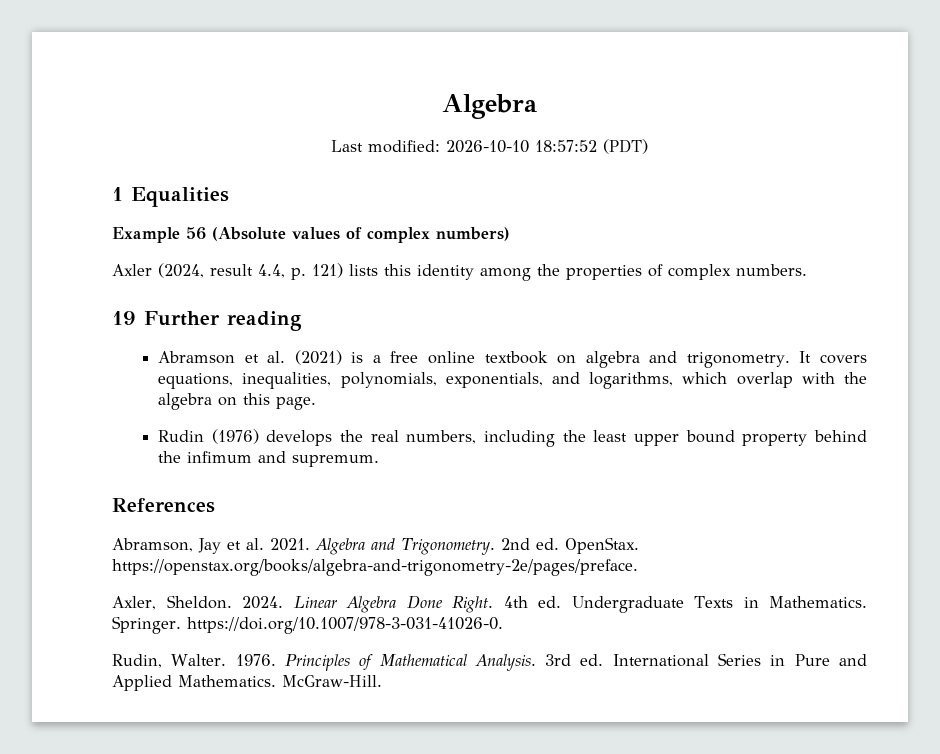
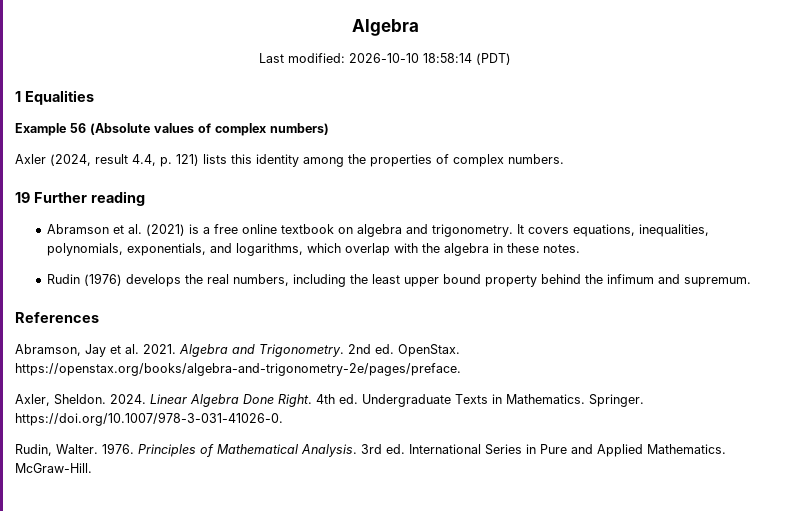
- Last modified: 2026-10-10 18:57:52 (PDT)
+ Last modified: 2026-10-10 18:58:14 (PDT)
- It covers equations, inequalities, polynomials, exponentials, and logarithms, which overlap with the algebra on this page.
+ It covers equations, inequalities, polynomials, exponentials, and logarithms, which overlap with the algebra in these notes.

